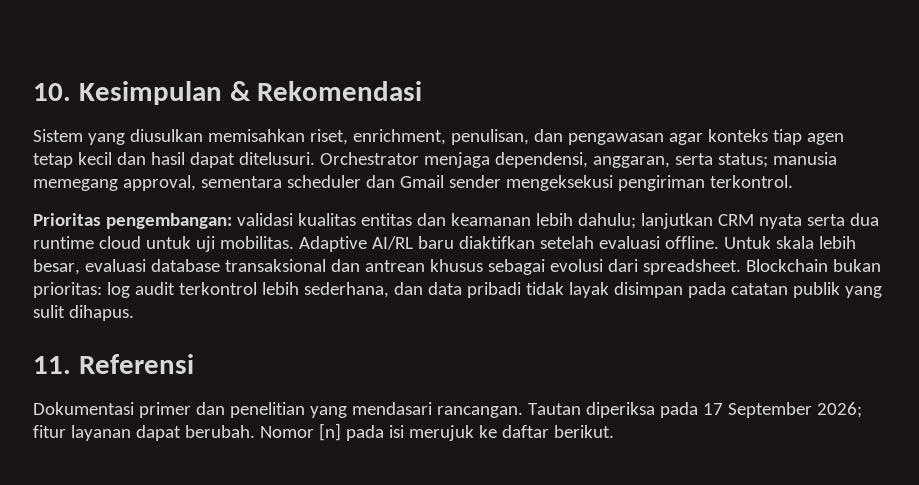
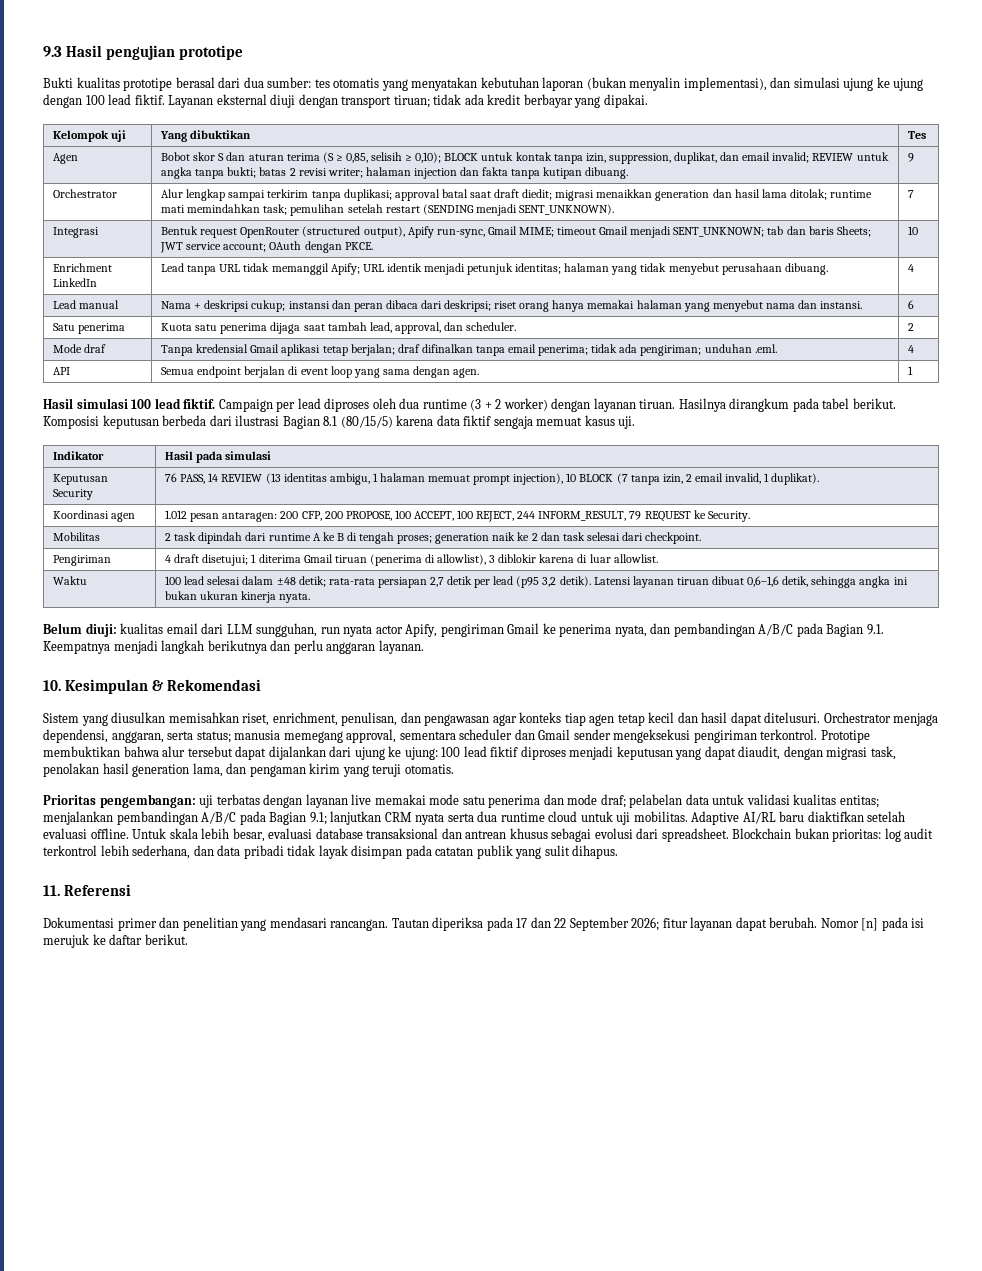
+ 9.3 Hasil pengujian prototipe
+ Bukti kualitas prototipe berasal dari dua sumber: tes otomatis yang menyatakan kebutuhan laporan (bukan menyalin implementasi), dan simulasi ujung ke ujung dengan 100 lead fiktif. Layanan eksternal diuji dengan transport tiruan; tidak ada kredit berbayar yang dipakai.
+ Kelompok uji | Yang dibuktikan | Tes
+ Agen | Bobot skor S dan aturan terima (S ≥ 0,85, selisih ≥ 0,10); BLOCK untuk kontak tanpa izin, suppression, duplikat, dan email invalid; REVIEW untuk angka tanpa bukti; batas 2 revisi writer; halaman injection dan fakta tanpa kutipan dibuang. | 9
+ Orchestrator | Alur lengkap sampai terkirim tanpa duplikasi; approval batal saat draft diedit; migrasi menaikkan generation dan hasil lama ditolak; runtime mati memindahkan task; pemulihan setelah restart (SENDING menjadi SENT_UNKNOWN). | 7
+ Integrasi | Bentuk request OpenRouter (structured output), Apify run-sync, Gmail MIME; timeout Gmail menjadi SENT_UNKNOWN; tab dan baris Sheets; JWT service account; OAuth dengan PKCE. | 10
+ Enrichment LinkedIn | Lead tanpa URL tidak memanggil Apify; URL identik menjadi petunjuk identitas; halaman yang tidak menyebut perusahaan dibuang. | 4
+ Lead manual | Nama + deskripsi cukup; instansi dan peran dibaca dari deskripsi; riset orang hanya memakai halaman yang menyebut nama dan instansi. | 6
+ Satu penerima | Kuota satu penerima dijaga saat tambah lead, approval, dan scheduler. | 2
+ Mode draf | Tanpa kredensial Gmail aplikasi tetap berjalan; draf difinalkan tanpa email penerima; tidak ada pengiriman; unduhan .eml. | 4
+ API | Semua endpoint berjalan di event loop yang sama dengan agen. | 1
+ Hasil simulasi 100 lead fiktif. Campaign per lead diproses oleh dua runtime (3 + 2 worker) dengan layanan tiruan. Hasilnya dirangkum pada tabel berikut. Komposisi keputusan berbeda dari ilustrasi Bagian 8.1 (80/15/5) karena data fiktif sengaja memuat kasus uji.
+ Indikator | Hasil pada simulasi
+ Keputusan Security | 76 PASS, 14 REVIEW (13 identitas ambigu, 1 halaman memuat prompt injection), 10 BLOCK (7 tanpa izin, 2 email invalid, 1 duplikat).
+ Koordinasi agen | 1.012 pesan antaragen: 200 CFP, 200 PROPOSE, 100 ACCEPT, 100 REJECT, 244 INFORM_RESULT, 79 REQUEST ke Security.
+ Mobilitas | 2 task dipindah dari runtime A ke B di tengah proses; generation naik ke 2 dan task selesai dari checkpoint.
+ Pengiriman | 4 draft disetujui; 1 diterima Gmail tiruan (penerima di allowlist), 3 diblokir karena di luar allowlist.
+ Waktu | 100 lead selesai dalam ±48 detik; rata-rata persiapan 2,7 detik per lead (p95 3,2 detik). Latensi layanan tiruan dibuat 0,6–1,6 detik, sehingga angka ini bukan ukuran kinerja nyata.
+ Belum diuji: kualitas email dari LLM sungguhan, run nyata actor Apify, pengiriman Gmail ke penerima nyata, dan pembandingan A/B/C pada Bagian 9.1. Keempatnya menjadi langkah berikutnya dan perlu anggaran layanan.
- Orchestrator menjaga dependensi, anggaran, serta status; manusia memegang approval, sementara scheduler dan Gmail sender mengeksekusi pengiriman terkontrol.
- Prioritas pengembangan: validasi kualitas entitas dan keamanan lebih dahulu; lanjutkan CRM nyata serta dua runtime cloud untuk uji mobilitas.
+ Orchestrator menjaga dependensi, anggaran, serta status; manusia memegang approval, sementara scheduler dan Gmail sender mengeksekusi pengiriman terkontrol. Prototipe membuktikan bahwa alur tersebut dapat dijalankan dari ujung ke ujung: 100 lead fiktif diproses menjadi keputusan yang dapat diaudit, dengan migrasi task, penolakan hasil generation lama, dan pengaman kirim yang teruji otomatis.
+ Prioritas pengembangan: uji terbatas dengan layanan live memakai mode satu penerima dan mode draf; pelabelan data untuk validasi kualitas entitas; menjalankan pembandingan A/B/C pada Bagian 9.1; lanjutkan CRM nyata serta dua runtime cloud untuk uji mobilitas.
- Tautan diperiksa pada 17 September 2026; fitur layanan dapat berubah.
+ Tautan diperiksa pada 17 dan 22 September 2026; fitur layanan dapat berubah.

